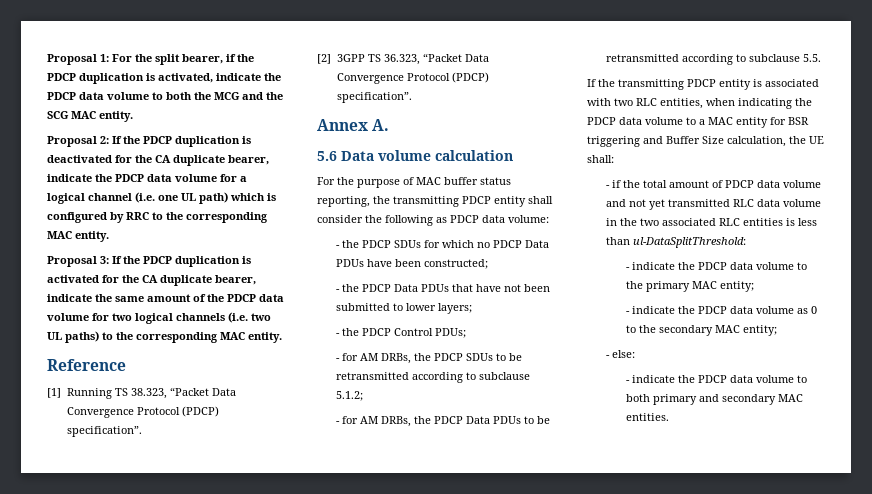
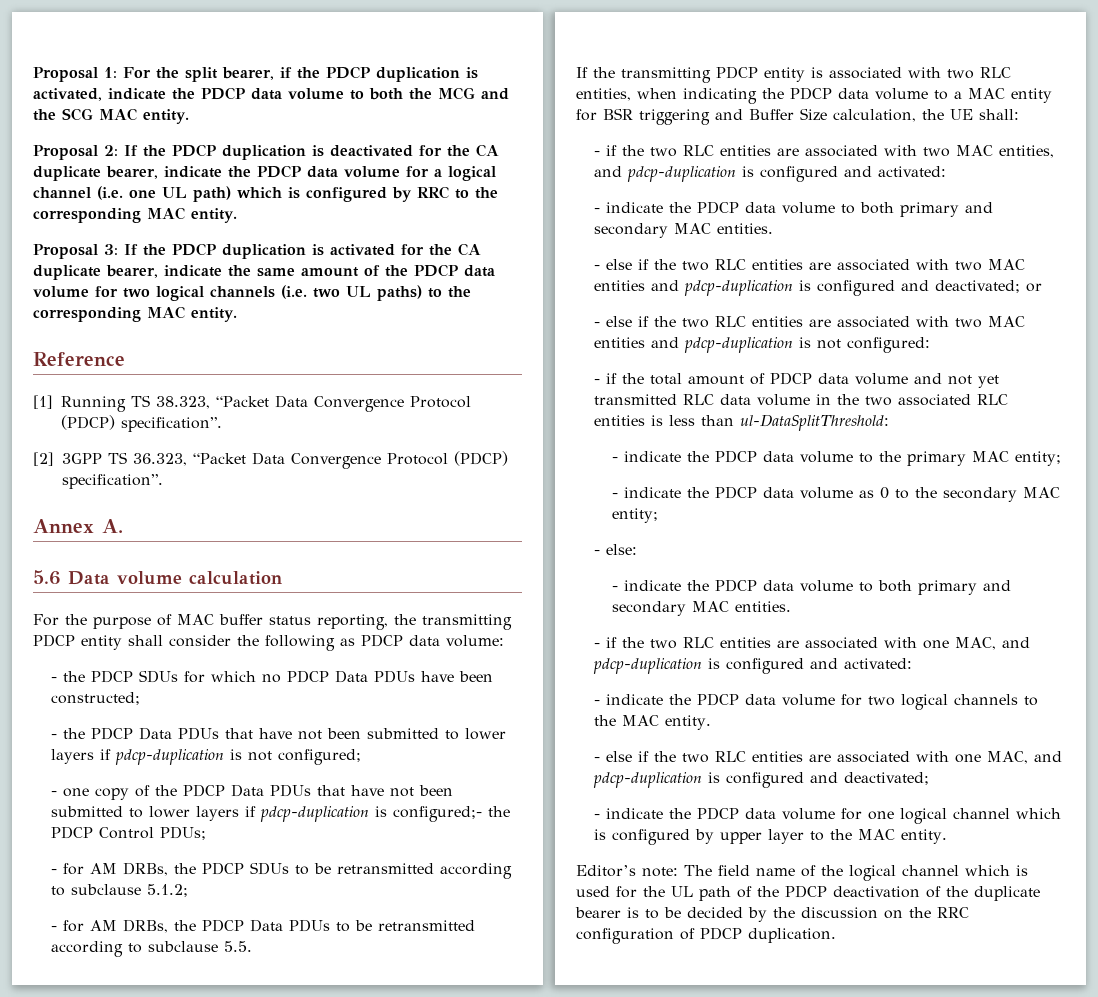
- - the PDCP Data PDUs that have not been submitted to lower layers;
- - the PDCP Control PDUs;
+ - the PDCP Data PDUs that have not been submitted to lower layers if pdcp-duplication is not configured;
+ - one copy of the PDCP Data PDUs that have not been submitted to lower layers if pdcp-duplication is configured;- the PDCP Control PDUs;
+ - if the two RLC entities are associated with two MAC entities, and pdcp-duplication is configured and activated:
+ - indicate the PDCP data volume to both primary and secondary MAC entities.
+ - else if the two RLC entities are associated with two MAC entities and pdcp-duplication is configured and deactivated; or
+ - else if the two RLC entities are associated with two MAC entities and pdcp-duplication is not configured:
+ - if the two RLC entities are associated with one MAC, and pdcp-duplication is configured and activated:
+ - indicate the PDCP data volume for two logical channels to the MAC entity.
+ - else if the two RLC entities are associated with one MAC, and pdcp-duplication is configured and deactivated;
+ - indicate the PDCP data volume for one logical channel which is configured by upper layer to the MAC entity.
+ Editor’s note: The field name of the logical channel which is used for the UL path of the PDCP deactivation of the duplicate bearer is to be decided by the discussion on the RRC configuration of PDCP duplication.

